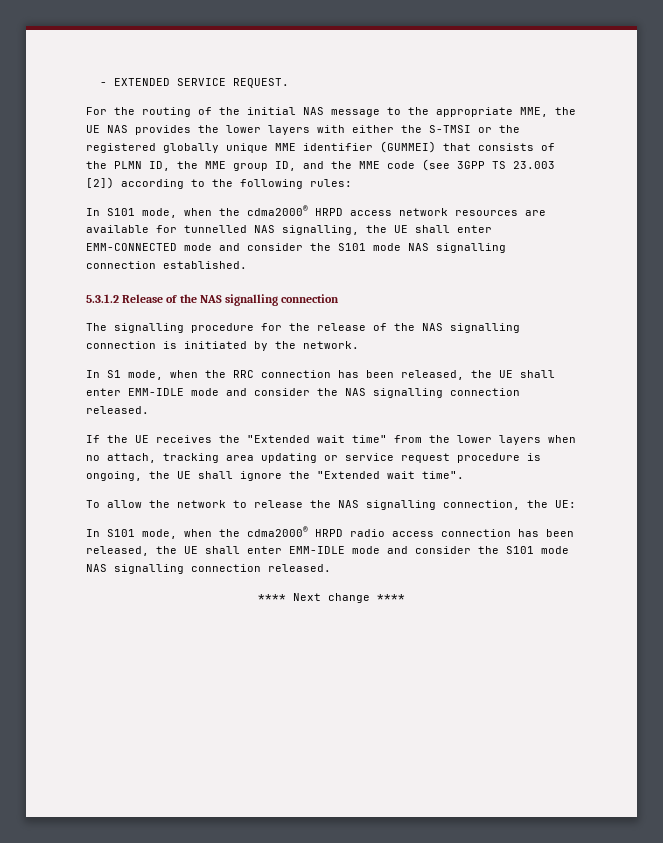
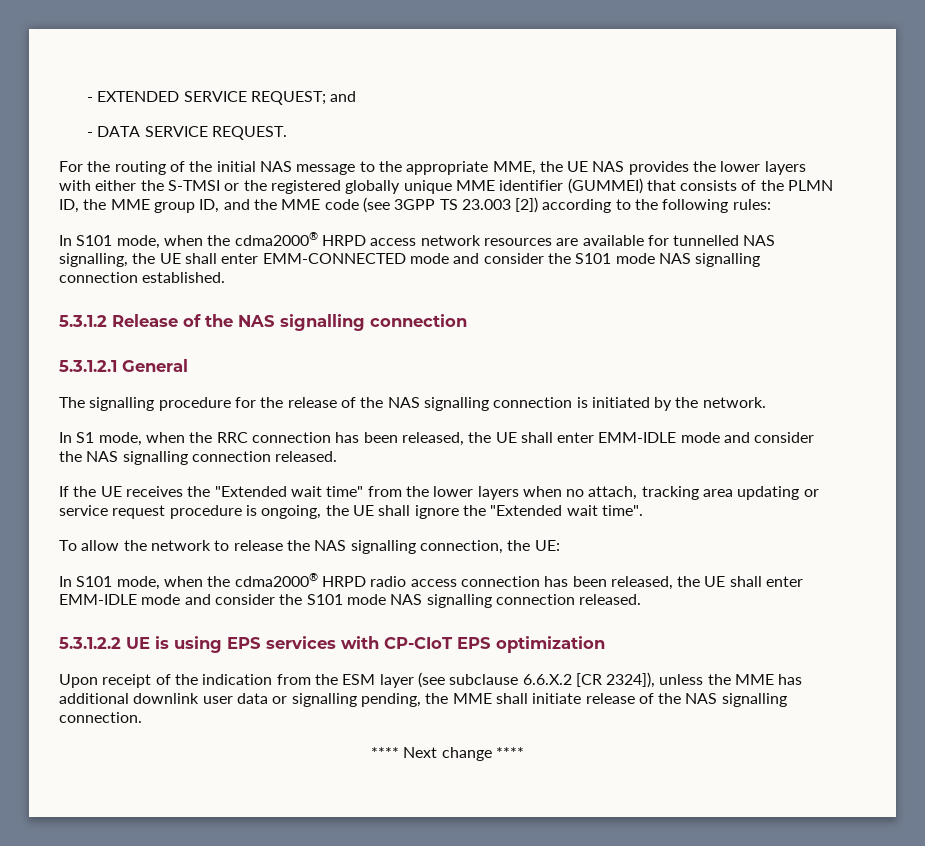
- - EXTENDED SERVICE REQUEST.
+ - EXTENDED SERVICE REQUEST; and
+ - DATA SERVICE REQUEST.
+ 5.3.1.2.1 General
+ 5.3.1.2.2 UE is using EPS services with CP-CIoT EPS optimization
+ Upon receipt of the indication from the ESM layer (see subclause 6.6.X.2 [CR 2324]), unless the MME has additional downlink user data or signalling pending, the MME shall initiate release of the NAS signalling connection.

